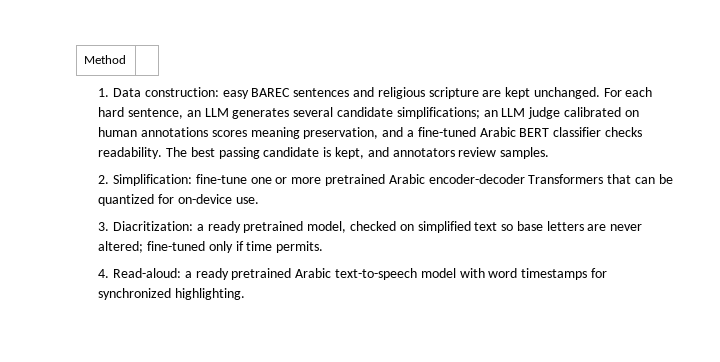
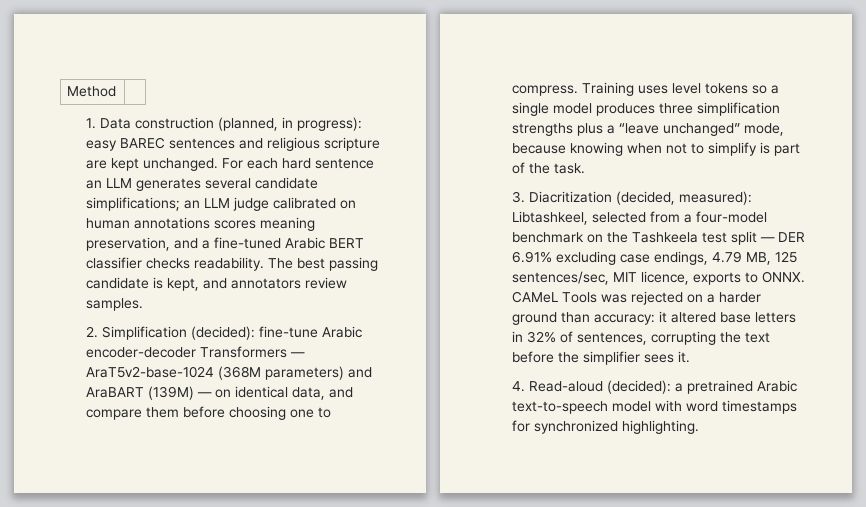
- 1. Data construction: easy BAREC sentences and religious scripture are kept unchanged.
+ 1. Data construction (planned, in progress): easy BAREC sentences and religious scripture are kept unchanged.
- For each hard sentence, an LLM generates several candidate simplifications; an LLM judge calibrated on human annotations scores meaning preservation, and a fine-tuned Arabic BERT classifier checks readability.
+ For each hard sentence an LLM generates several candidate simplifications; an LLM judge calibrated on human annotations scores meaning preservation, and a fine-tuned Arabic BERT classifier checks readability.
- 2. Simplification: fine-tune one or more pretrained Arabic encoder-decoder Transformers that can be quantized for on-device use.
- 3. Diacritization: a ready pretrained model, checked on simplified text so base letters are never altered; fine-tuned only if time permits.
- 4. Read-aloud: a ready pretrained Arabic text-to-speech model with word timestamps for synchronized highlighting.
+ 2. Simplification (decided): fine-tune Arabic encoder-decoder Transformers — AraT5v2-base-1024 (368M parameters) and AraBART (139M) — on identical data, and compare them before choosing one to compress. Training uses level tokens so a single model produces three simplification strengths plus a “leave unchanged” mode, because knowing when not to simplify is part of the task.
+ 3. Diacritization (decided, measured): Libtashkeel, selected from a four-model benchmark on the Tashkeela test split — DER 6.91% excluding case endings, 4.79 MB, 125 sentences/sec, MIT licence, exports to ONNX. CAMeL Tools was rejected on a harder ground than accuracy: it altered base letters in 32% of sentences, corrupting the text before the simplifier sees it.
+ 4. Read-aloud (decided): a pretrained Arabic text-to-speech model with word timestamps for synchronized highlighting.

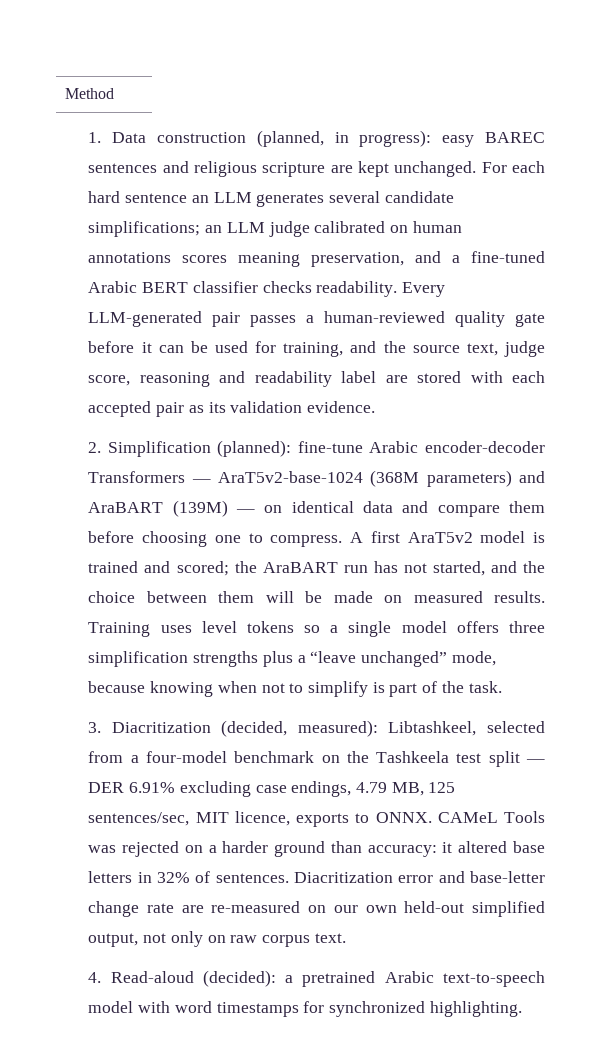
- The best passing candidate is kept, and annotators review samples.
+ Every LLM-generated pair passes a human-reviewed quality gate before it can be used for training, and the source text, judge score, reasoning and readability label are stored with each accepted pair as its validation evidence.
- 2. Simplification (decided): fine-tune Arabic encoder-decoder Transformers — AraT5v2-base-1024 (368M parameters) and AraBART (139M) — on identical data, and compare them before choosing one to compress.
+ 2. Simplification (planned): fine-tune Arabic encoder-decoder Transformers — AraT5v2-base-1024 (368M parameters) and AraBART (139M) — on identical data and compare them before choosing one to compress.
+ A first AraT5v2 model is trained and scored; the AraBART run has not started, and the choice between them will be made on measured results.
- Training uses level tokens so a single model produces three simplification strengths plus a “leave unchanged” mode, because knowing when not to simplify is part of the task.
+ Training uses level tokens so a single model offers three simplification strengths plus a “leave unchanged” mode, because knowing when not to simplify is part of the task.
- CAMeL Tools was rejected on a harder ground than accuracy: it altered base letters in 32% of sentences, corrupting the text before the simplifier sees it.
+ CAMeL Tools was rejected on a harder ground than accuracy: it altered base letters in 32% of sentences. Diacritization error and base-letter change rate are re-measured on our own held-out simplified output, not only on raw corpus text.

